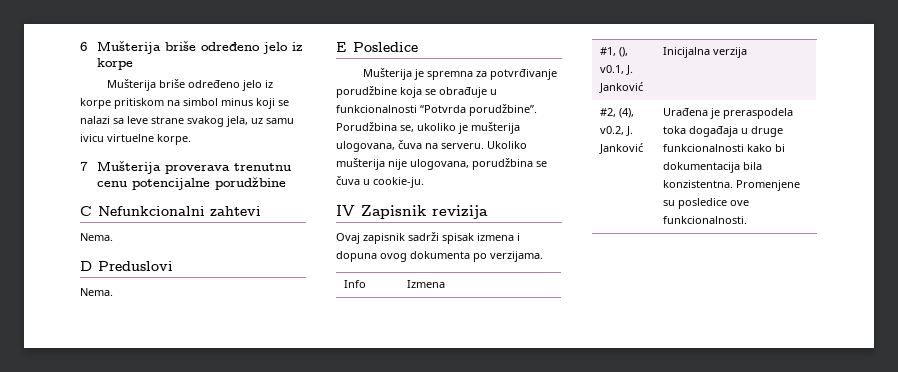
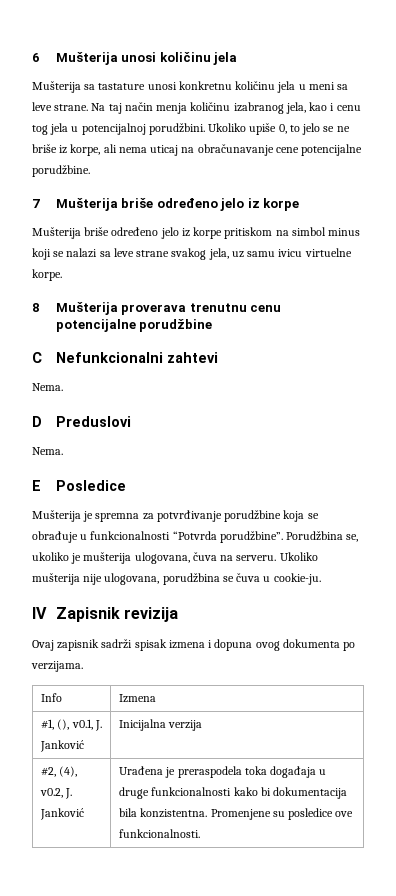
- 6 Mušterija briše određeno jelo iz korpe
+ 6 Mušterija unosi količinu jela
+ Mušterija sa tastature unosi konkretnu količinu jela u meni sa leve strane. Na taj način menja količinu izabranog jela, kao i cenu tog jela u potencijalnoj porudžbini. Ukoliko upiše 0, to jelo se ne briše iz korpe, ali nema uticaj na obračunavanje cene potencijalne porudžbine.
+ 7 Mušterija briše određeno jelo iz korpe
- 7 Mušterija proverava trenutnu cenu potencijalne porudžbine
+ 8 Mušterija proverava trenutnu cenu potencijalne porudžbine

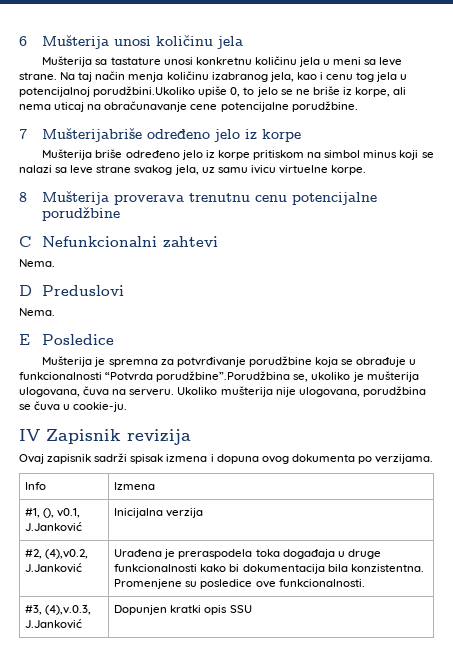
- Na taj način menja količinu izabranog jela, kao i cenu tog jela u potencijalnoj porudžbini. Ukoliko upiše 0, to jelo se ne briše iz korpe, ali nema uticaj na obračunavanje cene potencijalne porudžbine.
+ Na taj način menja količinu izabranog jela, kao i cenu tog jela u potencijalnoj porudžbini.Ukoliko upiše 0, to jelo se ne briše iz korpe, ali nema uticaj na obračunavanje cene potencijalne porudžbine.
- 7 Mušterija briše određeno jelo iz korpe
+ 7 Mušterijabriše određeno jelo iz korpe
- Mušterija je spremna za potvrđivanje porudžbine koja se obrađuje u funkcionalnosti “Potvrda porudžbine”. Porudžbina se, ukoliko je mušterija ulogovana, čuva na serveru.
+ Mušterija je spremna za potvrđivanje porudžbine koja se obrađuje u funkcionalnosti “Potvrda porudžbine”.Porudžbina se, ukoliko je mušterija ulogovana, čuva na serveru.
- #1, (), v0.1, J. Janković | Inicijalna verzija
+ #1, (), v0.1, J.Janković | Inicijalna verzija
- #2, (4), v0.2, J. Janković | Urađena je preraspodela toka događaja u druge funkcionalnosti kako bi dokumentacija bila konzistentna. Promenjene su posledice ove funkcionalnosti.
+ #2, (4),v0.2, J.Janković | Urađena je preraspodela toka događaja u druge funkcionalnosti kako bi dokumentacija bila konzistentna. Promenjene su posledice ove funkcionalnosti.
+ #3, (4),v.0.3, J.Janković | Dopunjen kratki opis SSU

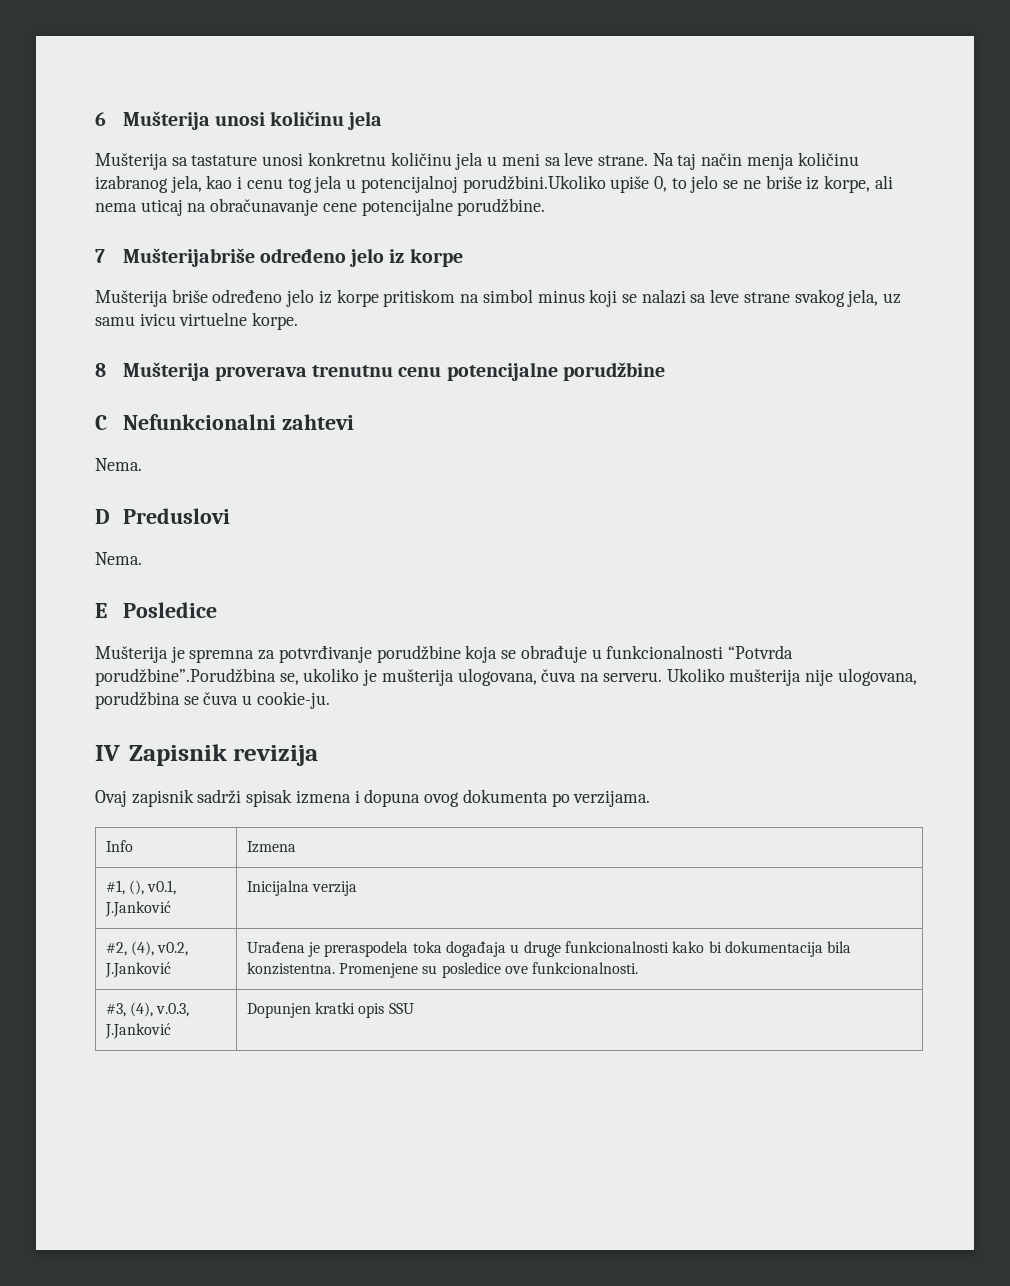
- #2, (4),v0.2, J.Janković | Urađena je preraspodela toka događaja u druge funkcionalnosti kako bi dokumentacija bila konzistentna. Promenjene su posledice ove funkcionalnosti.
+ #2, (4), v0.2, J.Janković | Urađena je preraspodela toka događaja u druge funkcionalnosti kako bi dokumentacija bila konzistentna. Promenjene su posledice ove funkcionalnosti.
- #3, (4),v.0.3, J.Janković | Dopunjen kratki opis SSU
+ #3, (4), v.0.3, J.Janković | Dopunjen kratki opis SSU

